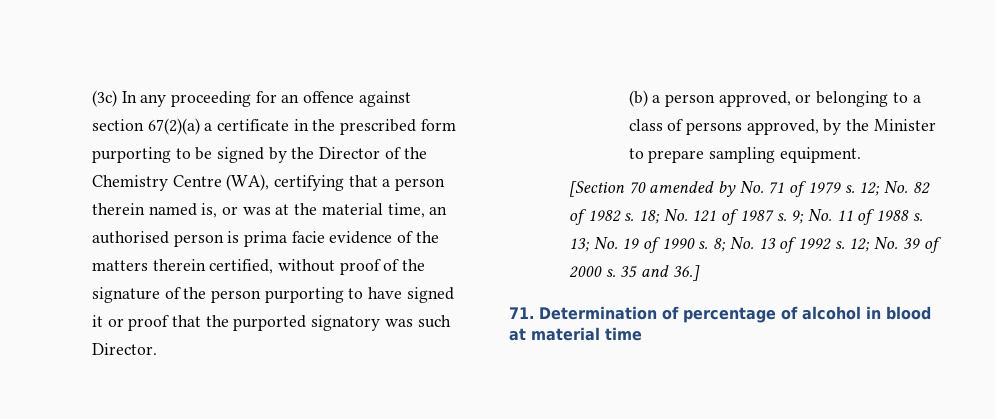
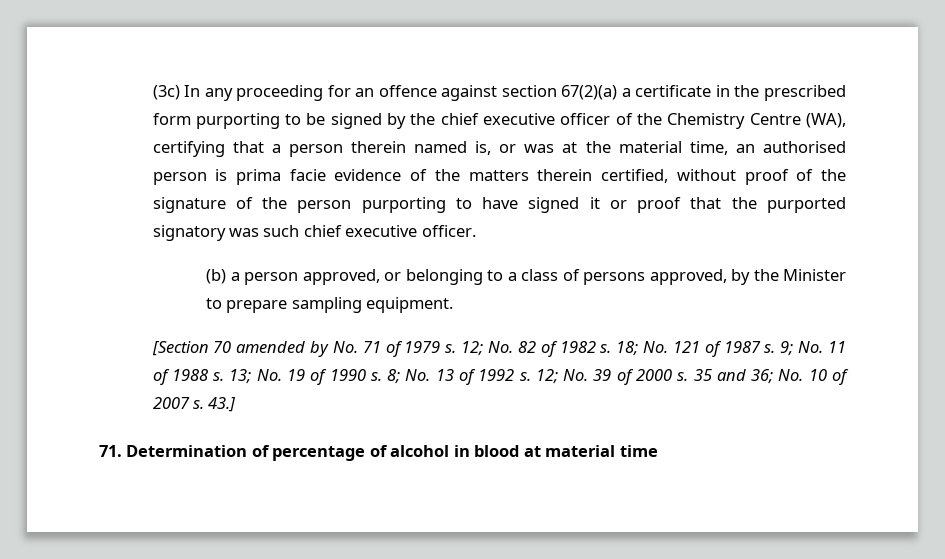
- (3c) In any proceeding for an offence against section 67(2)(a) a certificate in the prescribed form purporting to be signed by the Director of the Chemistry Centre (WA), certifying that a person therein named is, or was at the material time, an authorised person is prima facie evidence of the matters therein certified, without proof of the signature of the person purporting to have signed it or proof that the purported signatory was such Director.
+ (3c) In any proceeding for an offence against section 67(2)(a) a certificate in the prescribed form purporting to be signed by the chief executive officer of the Chemistry Centre (WA), certifying that a person therein named is, or was at the material time, an authorised person is prima facie evidence of the matters therein certified, without proof of the signature of the person purporting to have signed it or proof that the purported signatory was such chief executive officer.
- 35 and 36.]
+ 35 and 36; No. 10 of 2007 s. 43.]

